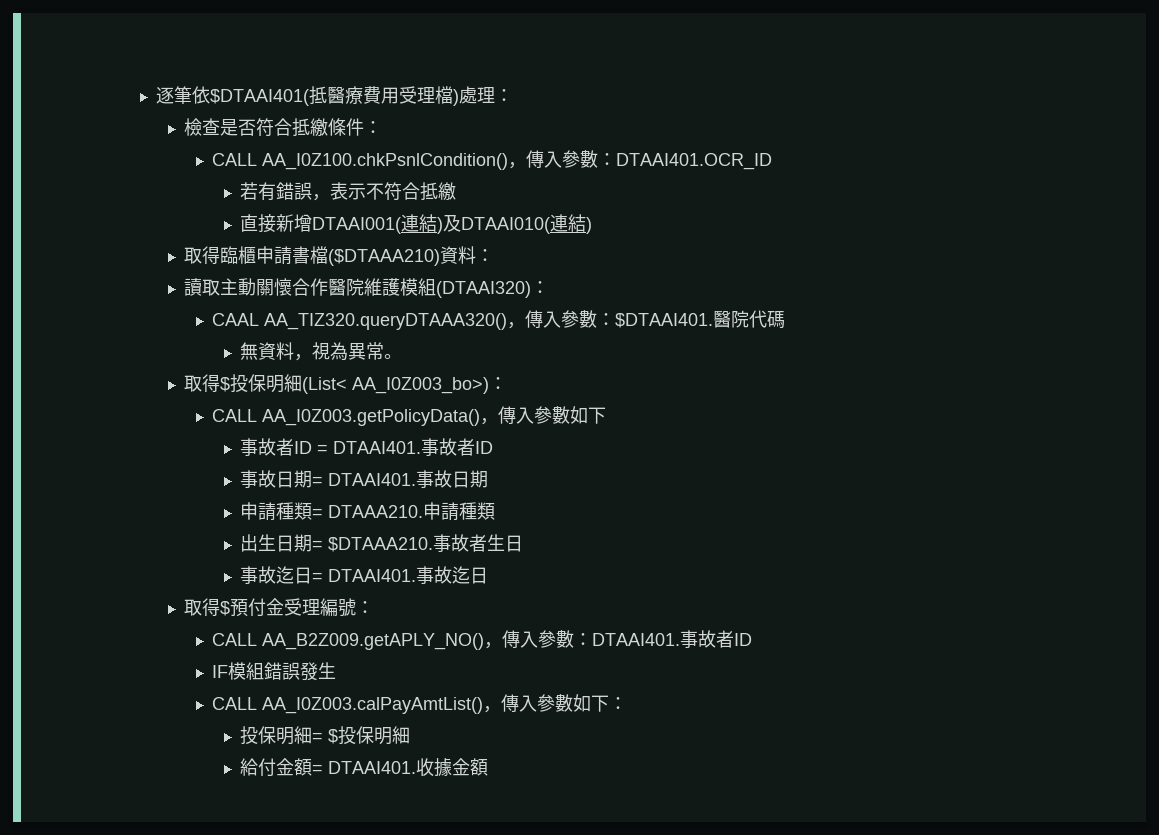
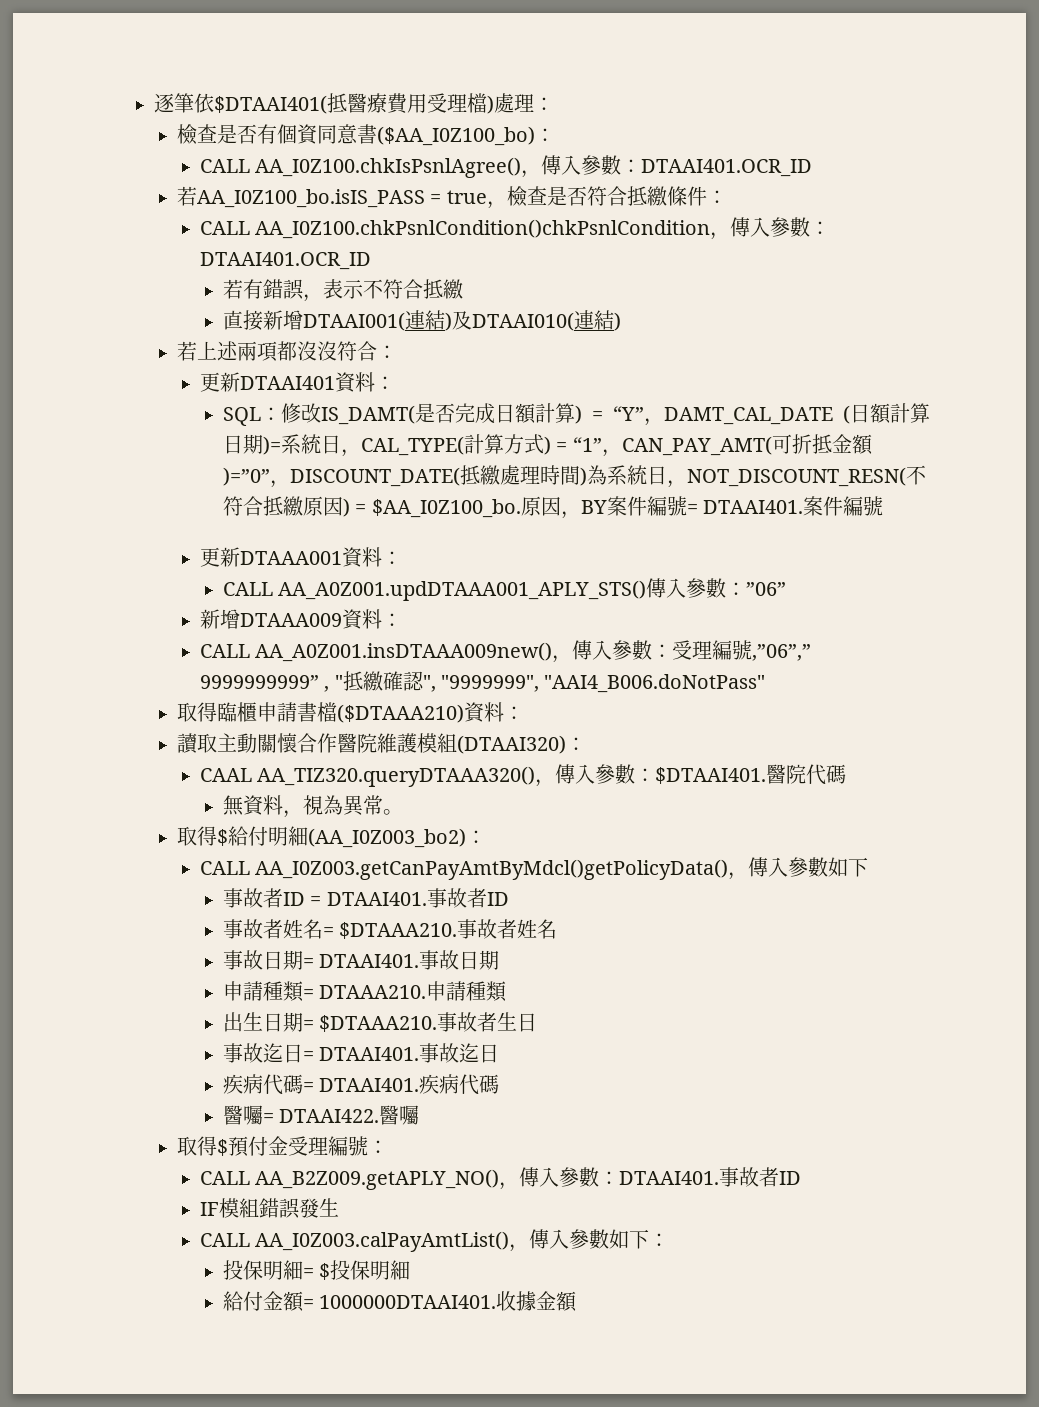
- 檢查是否符合抵繳條件：
+ 檢查是否有個資同意書($AA_I0Z100_bo)：
+ CALL AA_I0Z100.chkIsPsnlAgree()，傳入參數：DTAAI401.OCR_ID
+ 若AA_I0Z100_bo.isIS_PASS = true，檢查是否符合抵繳條件：
- CALL AA_I0Z100.chkPsnlCondition()，傳入參數：DTAAI401.OCR_ID
+ CALL AA_I0Z100.chkPsnlCondition()chkPsnlCondition，傳入參數：DTAAI401.OCR_ID
+ 若上述兩項都沒沒符合：
+ 更新DTAAI401資料：
+ SQL：修改IS_DAMT(是否完成日額計算) = “Y”，DAMT_CAL_DATE (日額計算日期)=系統日，CAL_TYPE(計算方式) = “1”，CAN_PAY_AMT(可折抵金額)=”0”，DISCOUNT_DATE(抵繳處理時間)為系統日，NOT_DISCOUNT_RESN(不符合抵繳原因) = $AA_I0Z100_bo.原因，BY案件編號= DTAAI401.案件編號
+ 更新DTAAA001資料：
+ CALL AA_A0Z001.updDTAAA001_APLY_STS()傳入參數：”06”
+ 新增DTAAA009資料：
+ CALL AA_A0Z001.insDTAAA009new()，傳入參數：受理編號,”06”,” 9999999999” , "抵繳確認", "9999999", "AAI4_B006.doNotPass"
- 取得$投保明細(List< AA_I0Z003_bo>)：
- CALL AA_I0Z003.getPolicyData()，傳入參數如下
+ 取得$給付明細(AA_I0Z003_bo2)：
+ CALL AA_I0Z003.getCanPayAmtByMdcl()getPolicyData()，傳入參數如下
+ 事故者姓名= $DTAAA210.事故者姓名
+ 疾病代碼= DTAAI401.疾病代碼
+ 醫囑= DTAAI422.醫囑
- 給付金額= DTAAI401.
+ 給付金額= 1000000DTAAI401.

